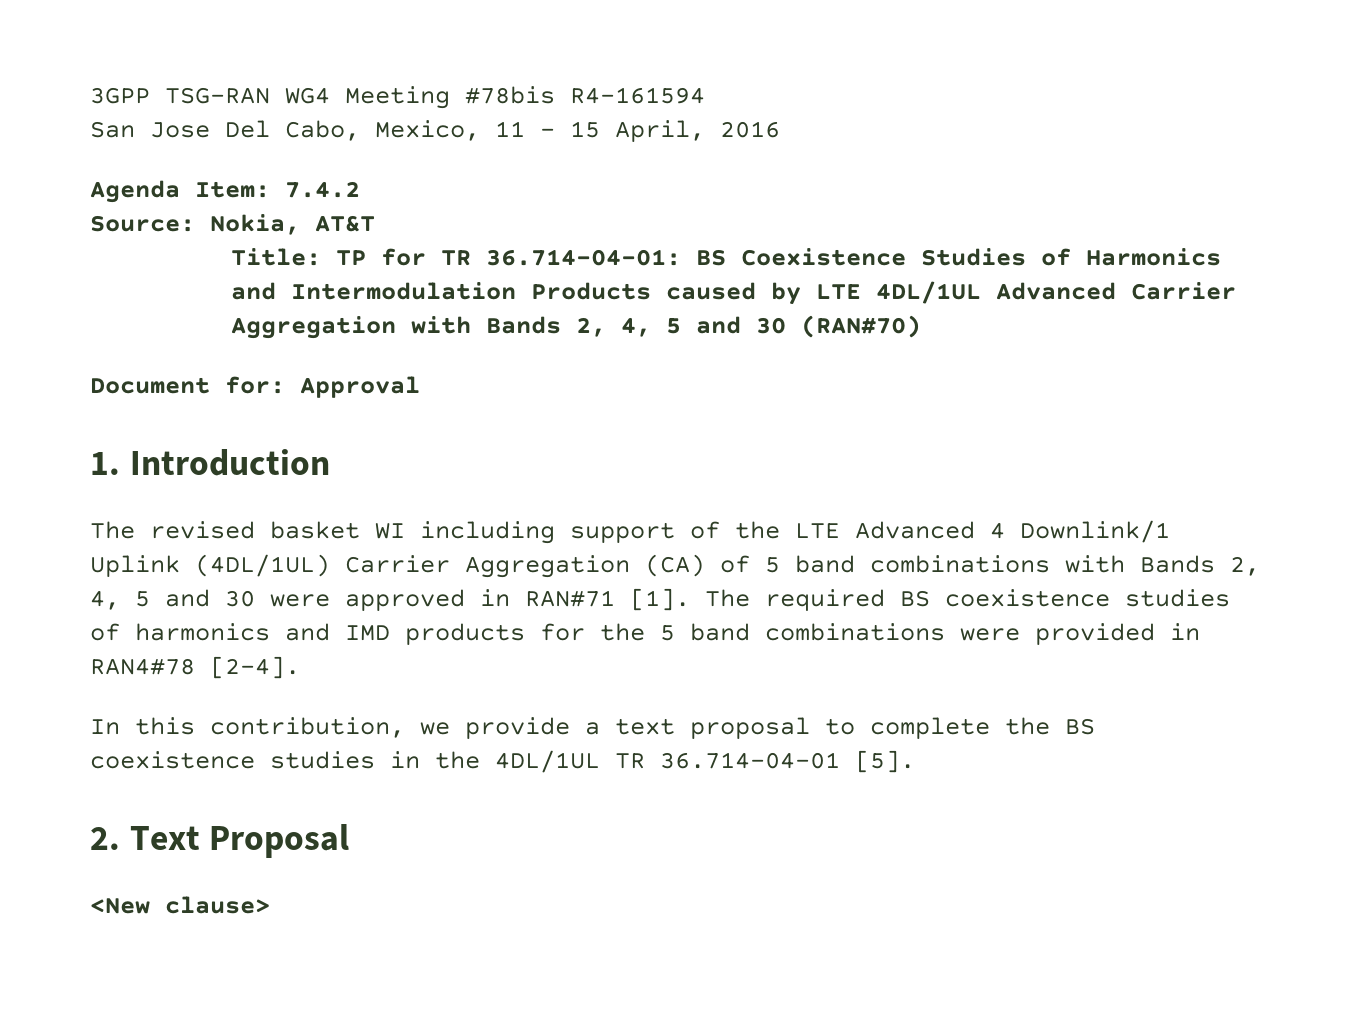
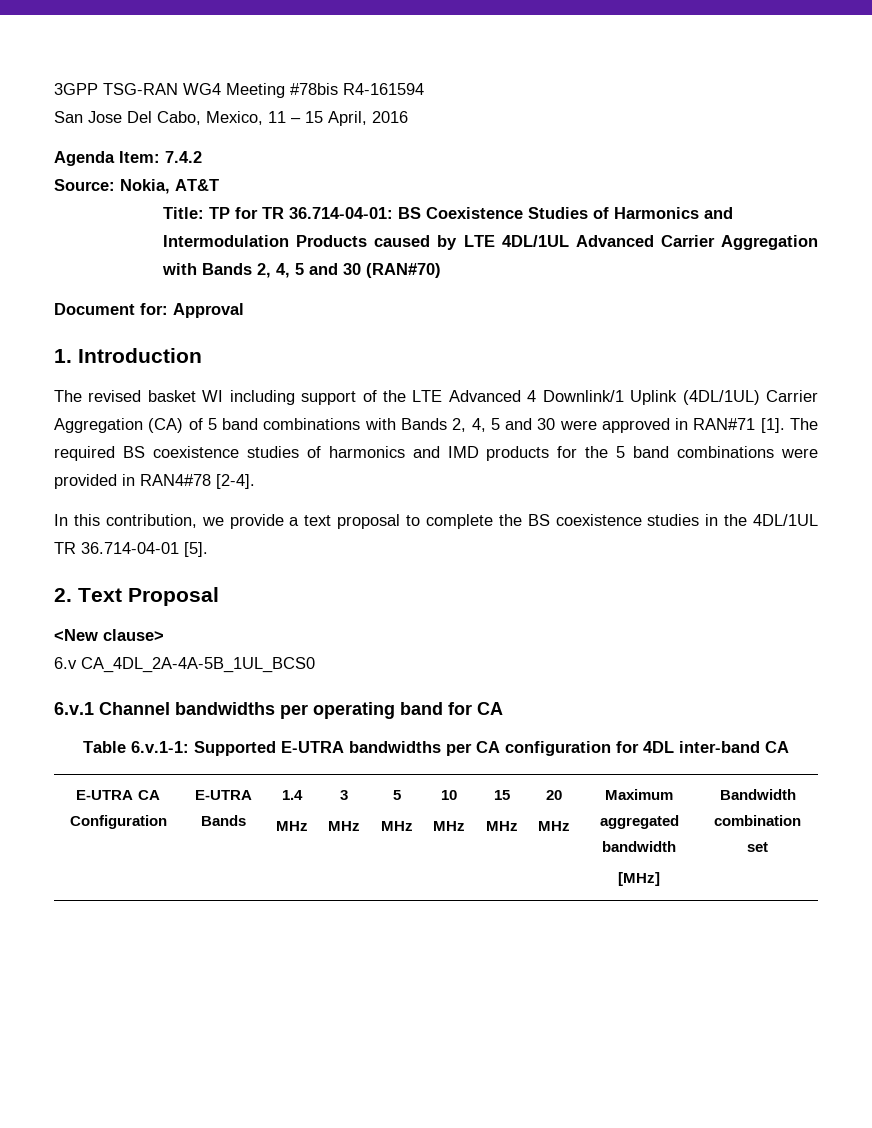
+ 6.v CA_4DL_2A-4A-5B_1UL_BCS0
+ 6.v.1 Channel bandwidths per operating band for CA
+ Table 6.v.1-1: Supported E-UTRA bandwidths per CA configuration for 4DL inter-band CA
+ E-UTRA CA Configuration | E-UTRA Bands | 1.4
+ MHz | 3
+ MHz | 5
+ MHz | 10
+ MHz | 15
+ MHz | 20
+ MHz | Maximum aggregated bandwidth
+ [MHz] | Bandwidth combination set

